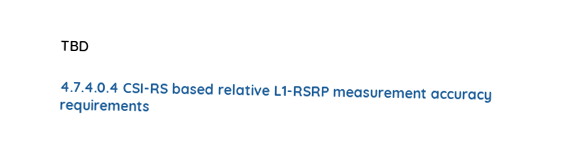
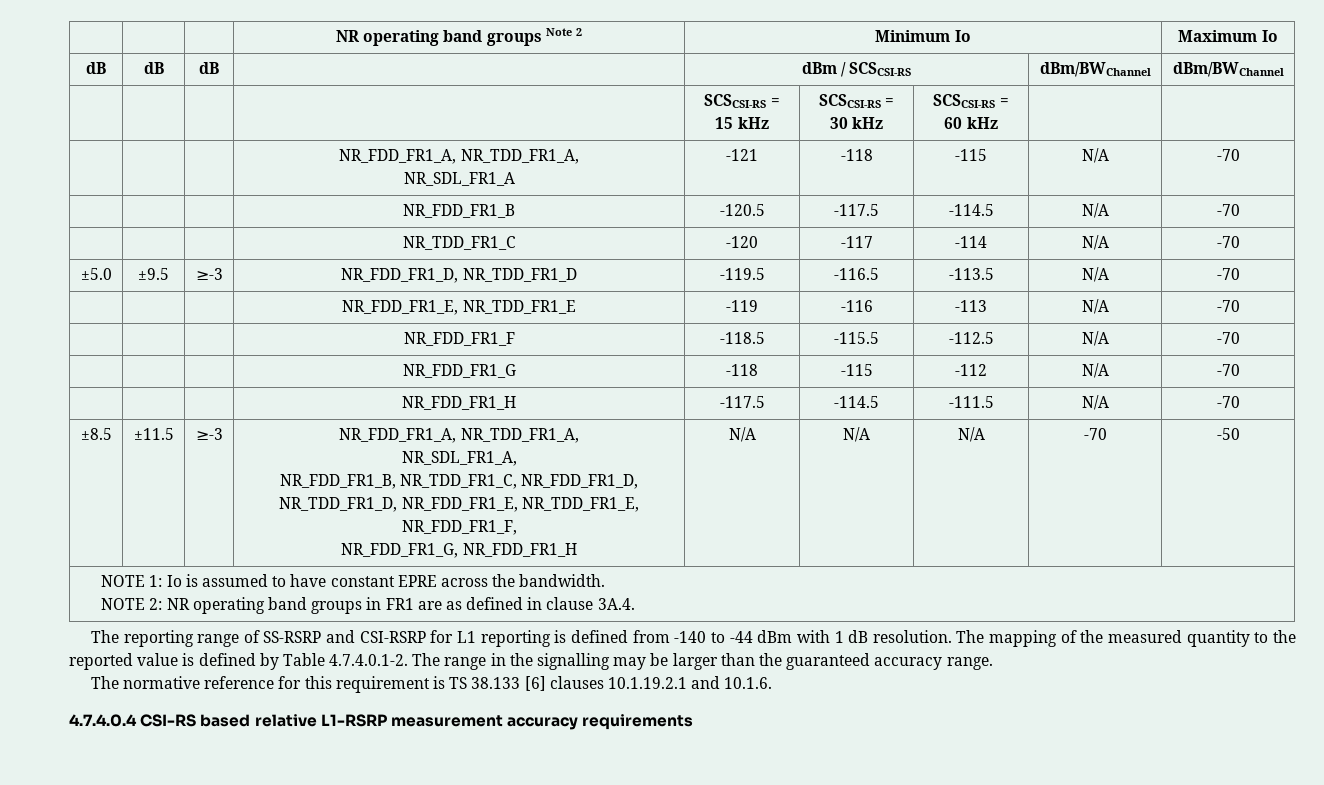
- TBD
+ | | | NR operating band groups Note 2 | Minimum Io | Maximum Io
+ dB | dB | dB | | dBm / SCSCSI-RS | dBm/BWChannel | dBm/BWChannel
+ | | | | SCSCSI-RS = 15 kHz | SCSCSI-RS = 30 kHz | SCSCSI-RS = 60 kHz | |
+ | | | NR_FDD_FR1_A, NR_TDD_FR1_A,
+ NR_SDL_FR1_A | -121 | -118 | -115 | N/A | -70
+ | | | NR_FDD_FR1_B | -120.5 | -117.5 | -114.5 | N/A | -70
+ | | | NR_TDD_FR1_C | -120 | -117 | -114 | N/A | -70
+ ±5.0 | ±9.5 | ≥-3 | NR_FDD_FR1_D, NR_TDD_FR1_D | -119.5 | -116.5 | -113.5 | N/A | -70
+ | | | NR_FDD_FR1_E, NR_TDD_FR1_E | -119 | -116 | -113 | N/A | -70
+ | | | NR_FDD_FR1_F | -118.5 | -115.5 | -112.5 | N/A | -70
+ | | | NR_FDD_FR1_G | -118 | -115 | -112 | N/A | -70
+ | | | NR_FDD_FR1_H | -117.5 | -114.5 | -111.5 | N/A | -70
+ ±8.5 | ±11.5 | ≥-3 | NR_FDD_FR1_A, NR_TDD_FR1_A,
+ NR_SDL_FR1_A,
+ NR_FDD_FR1_B, NR_TDD_FR1_C, NR_FDD_FR1_D, NR_TDD_FR1_D, NR_FDD_FR1_E, NR_TDD_FR1_E, NR_FDD_FR1_F,
+ NR_FDD_FR1_G, NR_FDD_FR1_H | N/A | N/A | N/A | -70 | -50
+ NOTE 1: Io is assumed to have constant EPRE across the bandwidth.
+ NOTE 2: NR operating band groups in FR1 are as defined in clause 3A.4.
+ The reporting range of SS-RSRP and CSI-RSRP for L1 reporting is defined from -140 to -44 dBm with 1 dB resolution. The mapping of the measured quantity to the reported value is defined by Table 4.7.4.0.1-2. The range in the signalling may be larger than the guaranteed accuracy range.
+ The normative reference for this requirement is TS 38.133 [6] clauses 10.1.19.2.1 and 10.1.6.

